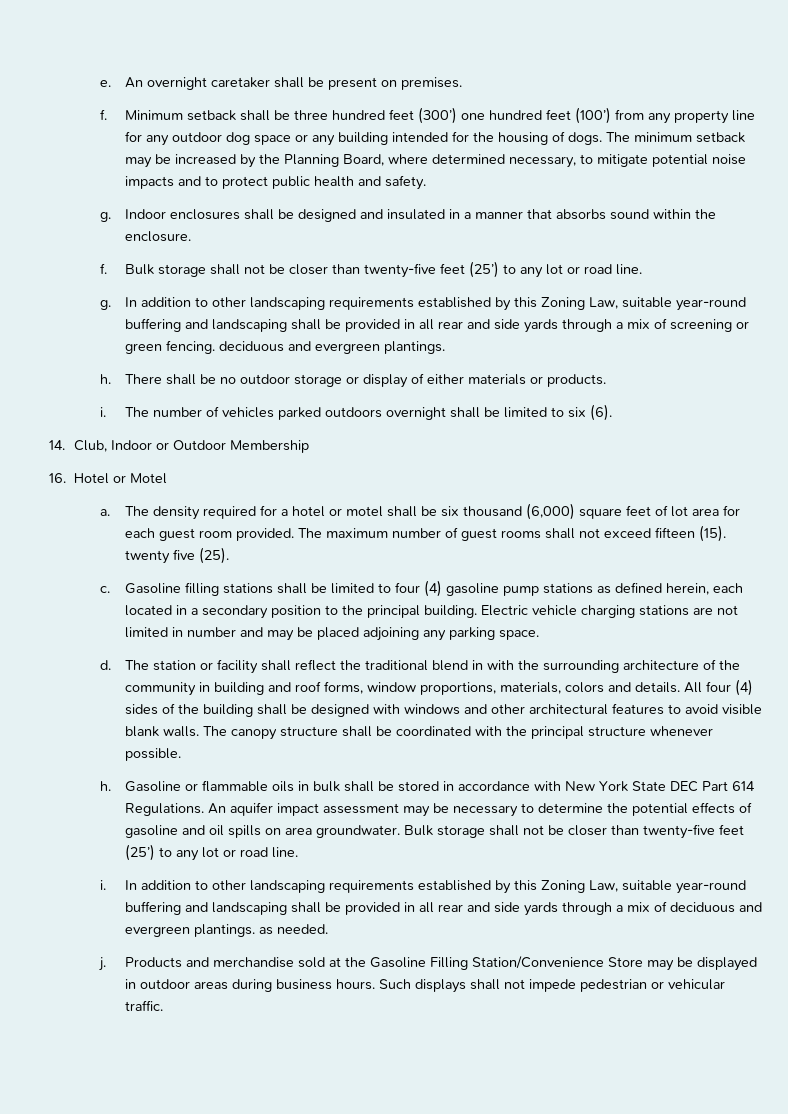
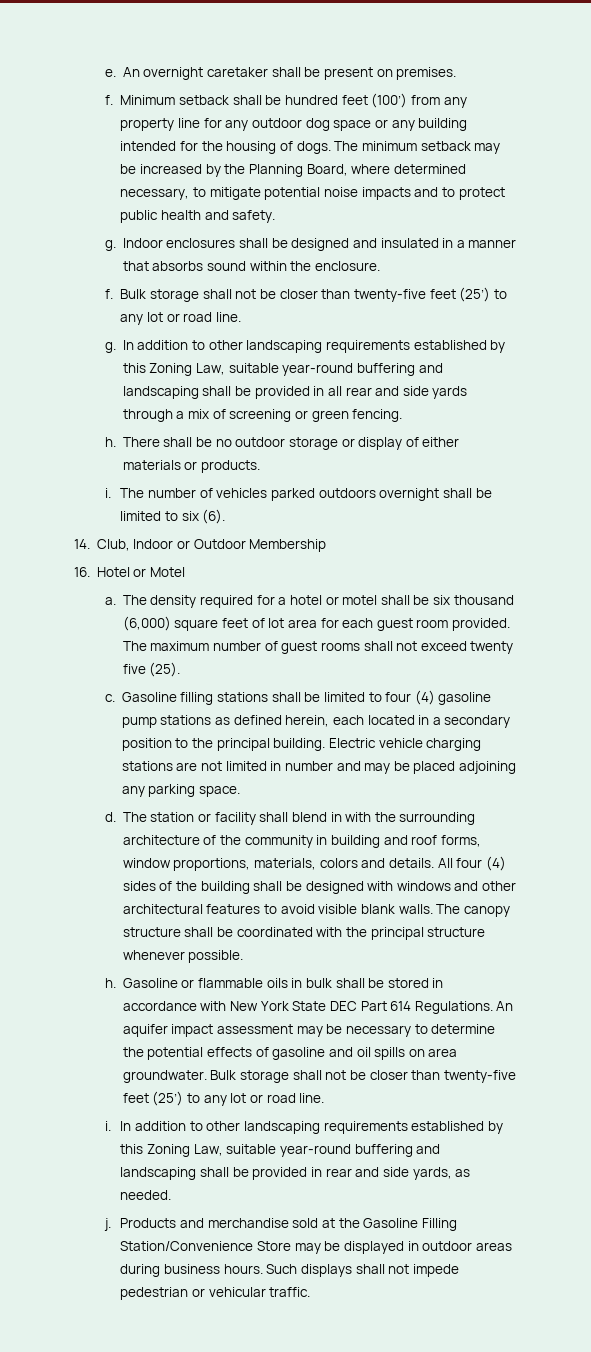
- Minimum setback shall be three hundred feet (300’) one hundred feet (100’) from any property line for any outdoor dog space or any building intended for the housing of dogs.
+ Minimum setback shall be hundred feet (100’) from any property line for any outdoor dog space or any building intended for the housing of dogs.
- In addition to other landscaping requirements established by this Zoning Law, suitable year-round buffering and landscaping shall be provided in all rear and side yards through a mix of screening or green fencing. deciduous and evergreen plantings.
+ In addition to other landscaping requirements established by this Zoning Law, suitable year-round buffering and landscaping shall be provided in all rear and side yards through a mix of screening or green fencing.
- The maximum number of guest rooms shall not exceed fifteen (15). twenty five (25).
+ The maximum number of guest rooms shall not exceed twenty five (25).
- The station or facility shall reflect the traditional blend in with the surrounding architecture of the community in building and roof forms, window proportions, materials, colors and details.
+ The station or facility shall blend in with the surrounding architecture of the community in building and roof forms, window proportions, materials, colors and details.
- In addition to other landscaping requirements established by this Zoning Law, suitable year-round buffering and landscaping shall be provided in all rear and side yards through a mix of deciduous and evergreen plantings. as needed.
+ In addition to other landscaping requirements established by this Zoning Law, suitable year-round buffering and landscaping shall be provided in rear and side yards, as needed.

